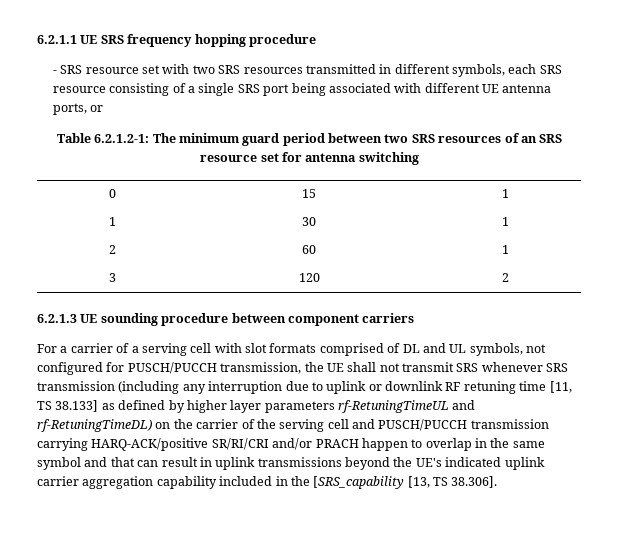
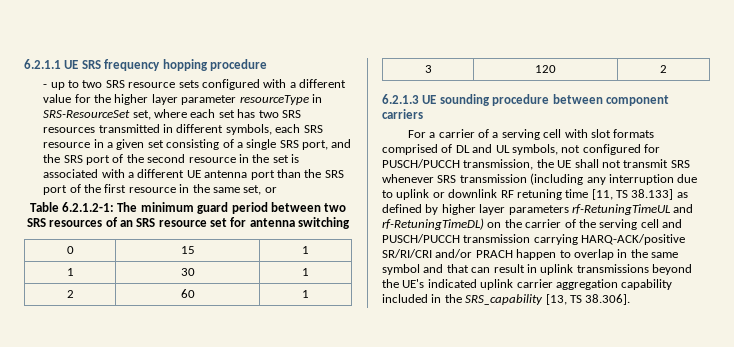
- - SRS resource set with two SRS resources transmitted in different symbols, each SRS resource consisting of a single SRS port being associated with different UE antenna ports, or
+ - up to two SRS resource sets configured with a different value for the higher layer parameter resourceType in SRS-ResourceSet set, where each set has two SRS resources transmitted in different symbols, each SRS resource in a given set consisting of a single SRS port, and the SRS port of the second resource in the set is associated with a different UE antenna port than the SRS port of the first resource in the same set, or
- For a carrier of a serving cell with slot formats comprised of DL and UL symbols, not configured for PUSCH/PUCCH transmission, the UE shall not transmit SRS whenever SRS transmission (including any interruption due to uplink or downlink RF retuning time [11, TS 38.133] as defined by higher layer parameters rf-RetuningTimeUL and rf-RetuningTimeDL) on the carrier of the serving cell and PUSCH/PUCCH transmission carrying HARQ-ACK/positive SR/RI/CRI and/or PRACH happen to overlap in the same symbol and that can result in uplink transmissions beyond the UE's indicated uplink carrier aggregation capability included in the [SRS_capability [13, TS 38.306].
+ For a carrier of a serving cell with slot formats comprised of DL and UL symbols, not configured for PUSCH/PUCCH transmission, the UE shall not transmit SRS whenever SRS transmission (including any interruption due to uplink or downlink RF retuning time [11, TS 38.133] as defined by higher layer parameters rf-RetuningTimeUL and rf-RetuningTimeDL) on the carrier of the serving cell and PUSCH/PUCCH transmission carrying HARQ-ACK/positive SR/RI/CRI and/or PRACH happen to overlap in the same symbol and that can result in uplink transmissions beyond the UE's indicated uplink carrier aggregation capability included in the SRS_capability [13, TS 38.306].

